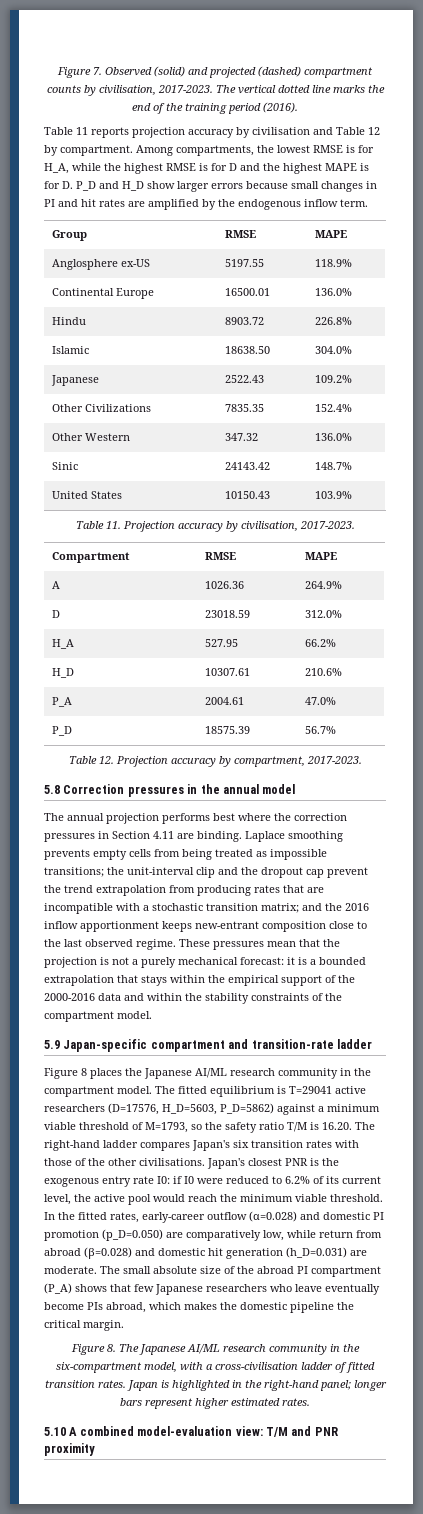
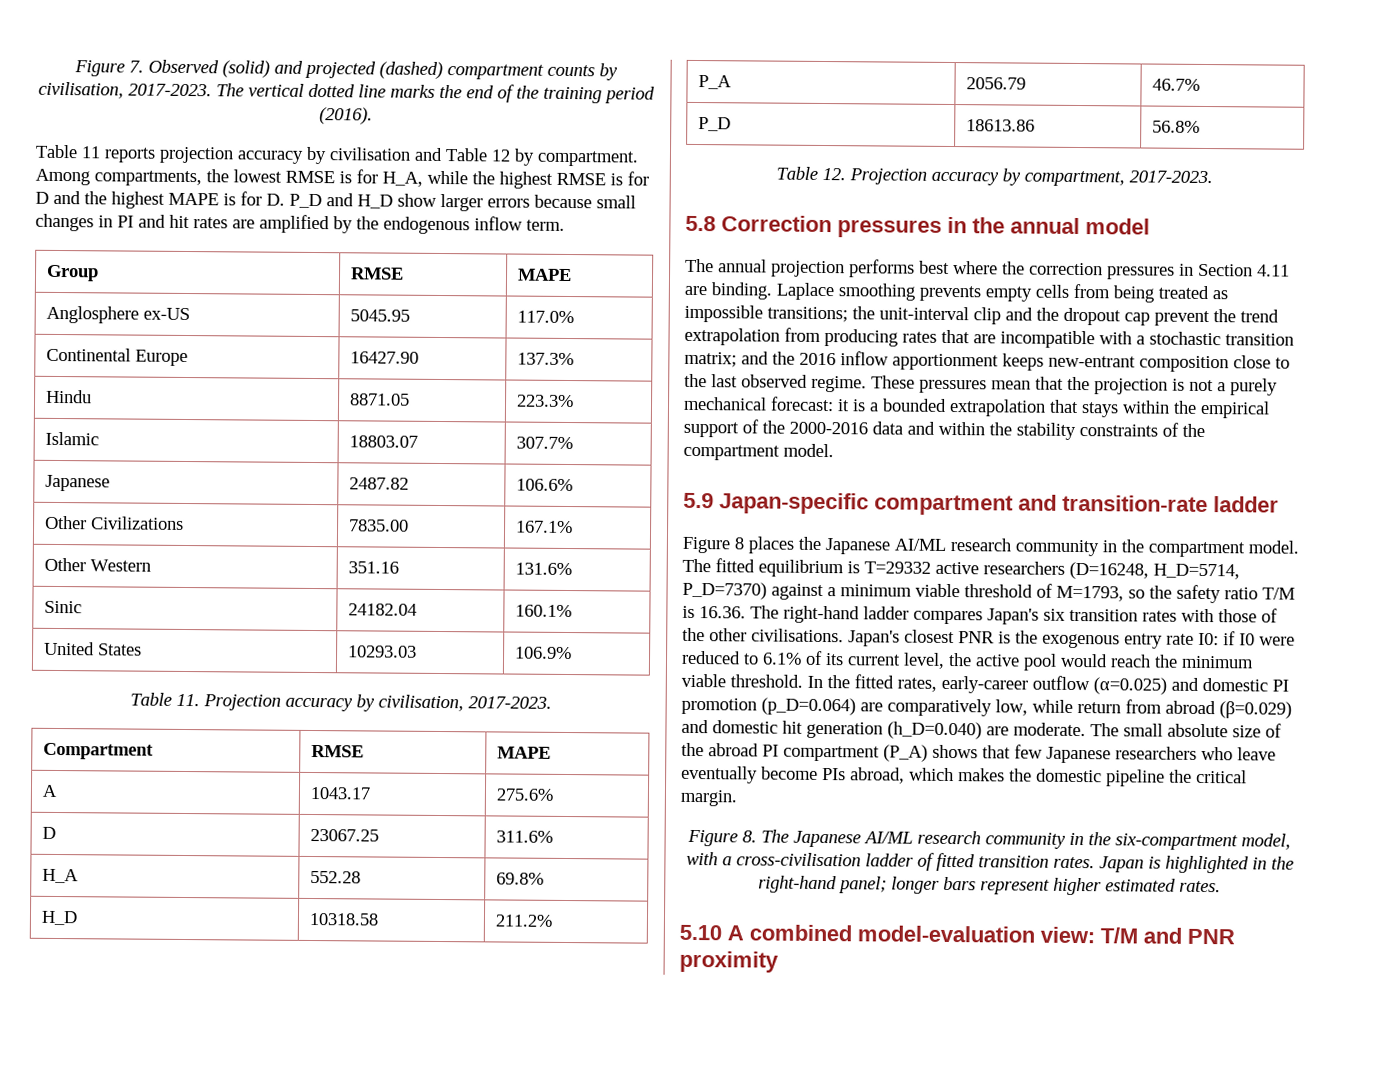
- Anglosphere ex-US | 5197.55 | 118.9%
+ Anglosphere ex-US | 5045.95 | 117.0%
- Continental Europe | 16500.01 | 136.0%
+ Continental Europe | 16427.90 | 137.3%
- Hindu | 8903.72 | 226.8%
+ Hindu | 8871.05 | 223.3%
- Islamic | 18638.50 | 304.0%
+ Islamic | 18803.07 | 307.7%
- Japanese | 2522.43 | 109.2%
+ Japanese | 2487.82 | 106.6%
- Other Civilizations | 7835.35 | 152.4%
+ Other Civilizations | 7835.00 | 167.1%
- Other Western | 347.32 | 136.0%
+ Other Western | 351.16 | 131.6%
- Sinic | 24143.42 | 148.7%
+ Sinic | 24182.04 | 160.1%
- United States | 10150.43 | 103.9%
+ United States | 10293.03 | 106.9%
- A | 1026.36 | 264.9%
+ A | 1043.17 | 275.6%
- D | 23018.59 | 312.0%
+ D | 23067.25 | 311.6%
- H_A | 527.95 | 66.2%
+ H_A | 552.28 | 69.8%
- H_D | 10307.61 | 210.6%
+ H_D | 10318.58 | 211.2%
- P_A | 2004.61 | 47.0%
+ P_A | 2056.79 | 46.7%
- P_D | 18575.39 | 56.7%
+ P_D | 18613.86 | 56.8%
- The fitted equilibrium is T=29041 active researchers (D=17576, H_D=5603, P_D=5862) against a minimum viable threshold of M=1793, so the safety ratio T/M is 16.20. The right-hand ladder compares Japan's six transition rates with those of the other civilisations.
+ The fitted equilibrium is T=29332 active researchers (D=16248, H_D=5714, P_D=7370) against a minimum viable threshold of M=1793, so the safety ratio T/M is 16.36. The right-hand ladder compares Japan's six transition rates with those of the other civilisations.
- Japan's closest PNR is the exogenous entry rate I0: if I0 were reduced to 6.2% of its current level, the active pool would reach the minimum viable threshold.
+ Japan's closest PNR is the exogenous entry rate I0: if I0 were reduced to 6.1% of its current level, the active pool would reach the minimum viable threshold.
- In the fitted rates, early-career outflow (α=0.028) and domestic PI promotion (p_D=0.050) are comparatively low, while return from abroad (β=0.028) and domestic hit generation (h_D=0.031) are moderate.
+ In the fitted rates, early-career outflow (α=0.025) and domestic PI promotion (p_D=0.064) are comparatively low, while return from abroad (β=0.029) and domestic hit generation (h_D=0.040) are moderate.

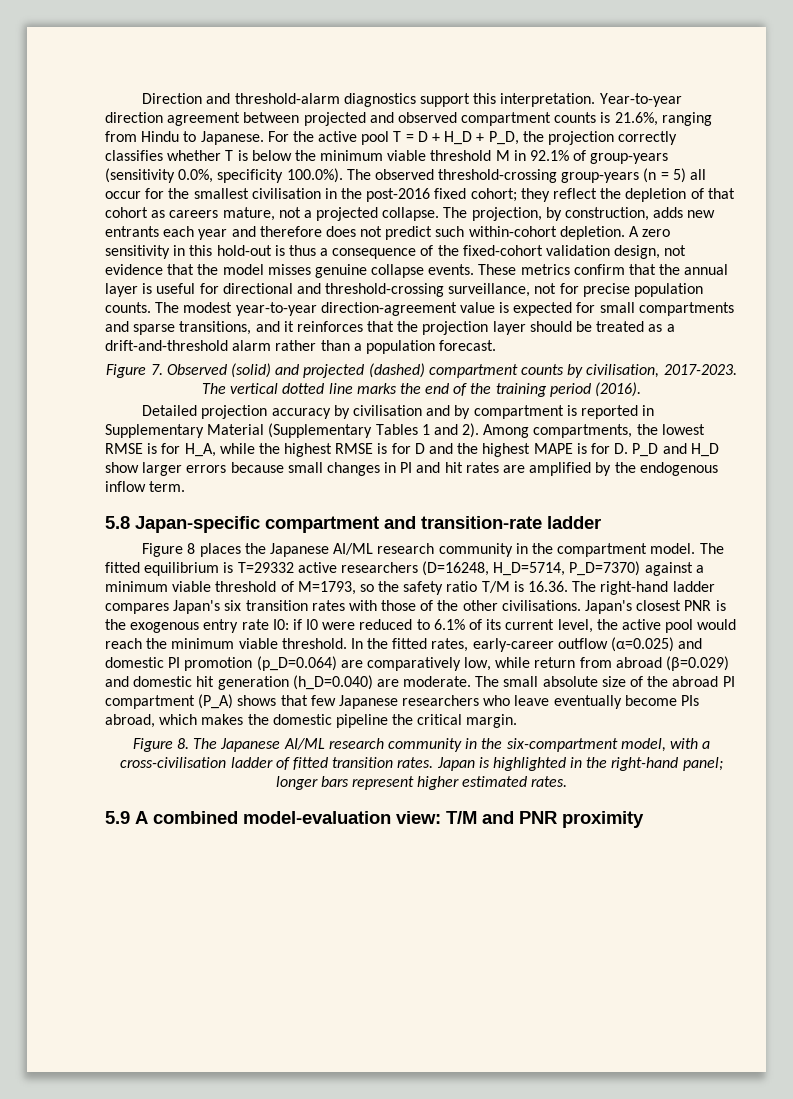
+ Direction and threshold-alarm diagnostics support this interpretation. Year-to-year direction agreement between projected and observed compartment counts is 21.6%, ranging from Hindu to Japanese. For the active pool T = D + H_D + P_D, the projection correctly classifies whether T is below the minimum viable threshold M in 92.1% of group-years (sensitivity 0.0%, specificity 100.0%). The observed threshold-crossing group-years (n = 5) all occur for the smallest civilisation in the post-2016 fixed cohort; they reflect the depletion of that cohort as careers mature, not a projected collapse. The projection, by construction, adds new entrants each year and therefore does not predict such within-cohort depletion. A zero sensitivity in this hold-out is thus a consequence of the fixed-cohort validation design, not evidence that the model misses genuine collapse events. These metrics confirm that the annual layer is useful for directional and threshold-crossing surveillance, not for precise population counts. The modest year-to-year direction-agreement value is expected for small compartments and sparse transitions, and it reinforces that the projection layer should be treated as a drift-and-threshold alarm rather than a population forecast.
- Table 11 reports projection accuracy by civilisation and Table 12 by compartment.
+ Detailed projection accuracy by civilisation and by compartment is reported in Supplementary Material (Supplementary Tables 1 and 2).
- Group | RMSE | MAPE
- Anglosphere ex-US | 5045.95 | 117.0%
- Continental Europe | 16427.90 | 137.3%
- Hindu | 8871.05 | 223.3%
- Islamic | 18803.07 | 307.7%
- Japanese | 2487.82 | 106.6%
- Other Civilizations | 7835.00 | 167.1%
- Other Western | 351.16 | 131.6%
- Sinic | 24182.04 | 160.1%
- United States | 10293.03 | 106.9%
- Table 11. Projection accuracy by civilisation, 2017-2023.
- Compartment | RMSE | MAPE
- A | 1043.17 | 275.6%
- D | 23067.25 | 311.6%
- H_A | 552.28 | 69.8%
- H_D | 10318.58 | 211.2%
- P_A | 2056.79 | 46.7%
- P_D | 18613.86 | 56.8%
- Table 12. Projection accuracy by compartment, 2017-2023.
- 5.8 Correction pressures in the annual model
- The annual projection performs best where the correction pressures in Section 4.11 are binding. Laplace smoothing prevents empty cells from being treated as impossible transitions; the unit-interval clip and the dropout cap prevent the trend extrapolation from producing rates that are incompatible with a stochastic transition matrix; and the 2016 inflow apportionment keeps new-entrant composition close to the last observed regime. These pressures mean that the projection is not a purely mechanical forecast: it is a bounded extrapolation that stays within the empirical support of the 2000-2016 data and within the stability constraints of the compartment model.
- 5.9 Japan-specific compartment and transition-rate ladder
+ 5.8 Japan-specific compartment and transition-rate ladder
- 5.10 A combined model-evaluation view: T/M and PNR proximity
+ 5.9 A combined model-evaluation view: T/M and PNR proximity

